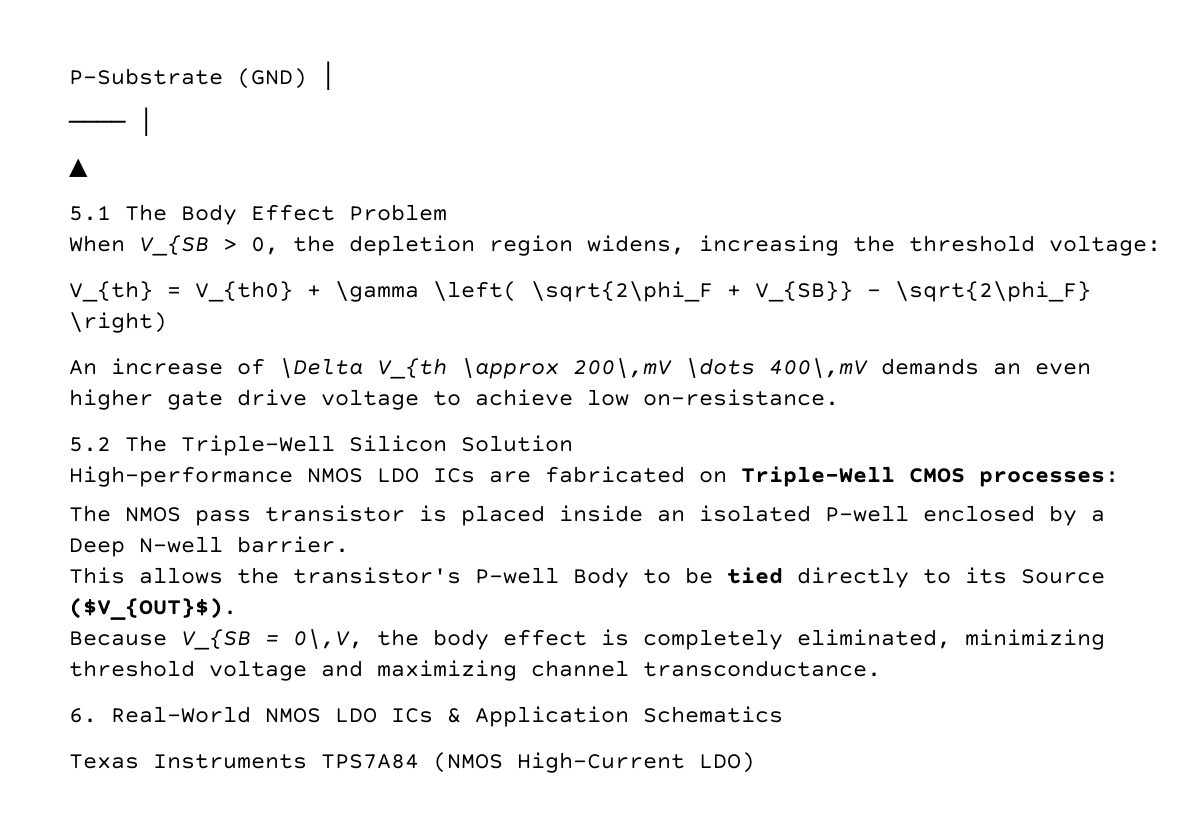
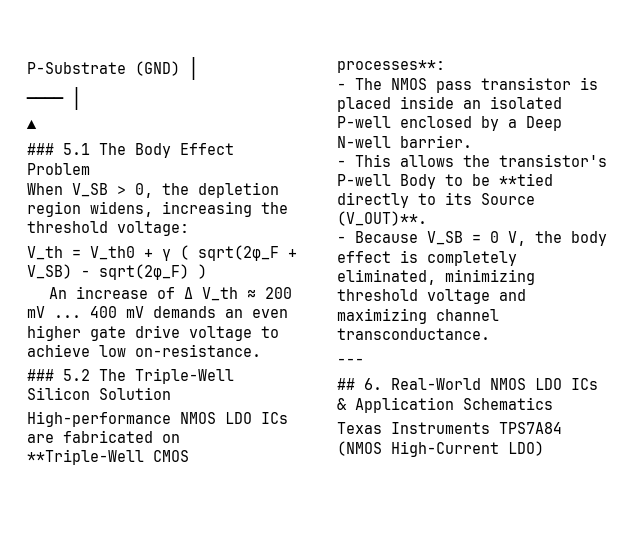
- 5.1 The Body Effect Problem
+ ### 5.1 The Body Effect Problem
- When V_{SB > 0, the depletion region widens, increasing the threshold voltage:
+ When V_SB > 0, the depletion region widens, increasing the threshold voltage:
- V_{th} = V_{th0} + \gamma \left( \sqrt{2\phi_F + V_{SB}} - \sqrt{2\phi_F} \right)
- An increase of \Delta V_{th \approx 200\,mV \dots 400\,mV demands an even higher gate drive voltage to achieve low on-resistance.
+ V_th = V_th0 + γ ( sqrt(2φ_F + V_SB) - sqrt(2φ_F) )
+ An increase of Δ V_th ≈ 200 mV ... 400 mV demands an even higher gate drive voltage to achieve low on-resistance.
- 5.2 The Triple-Well Silicon Solution
+ ### 5.2 The Triple-Well Silicon Solution
- High-performance NMOS LDO ICs are fabricated on Triple-Well CMOS processes:
- The NMOS pass transistor is placed inside an isolated P-well enclosed by a Deep N-well barrier.
+ High-performance NMOS LDO ICs are fabricated on **Triple-Well CMOS processes**:
+ - The NMOS pass transistor is placed inside an isolated P-well enclosed by a Deep N-well barrier.
- This allows the transistor's P-well Body to be tied directly to its Source ($V_{OUT}$).
- Because V_{SB = 0\,V, the body effect is completely eliminated, minimizing threshold voltage and maximizing channel transconductance.
+ - This allows the transistor's P-well Body to be **tied directly to its Source (V_OUT)**.
+ - Because V_SB = 0 V, the body effect is completely eliminated, minimizing threshold voltage and maximizing channel transconductance.
- 6. Real-World NMOS LDO ICs & Application Schematics
+ ---
+ ## 6. Real-World NMOS LDO ICs & Application Schematics

